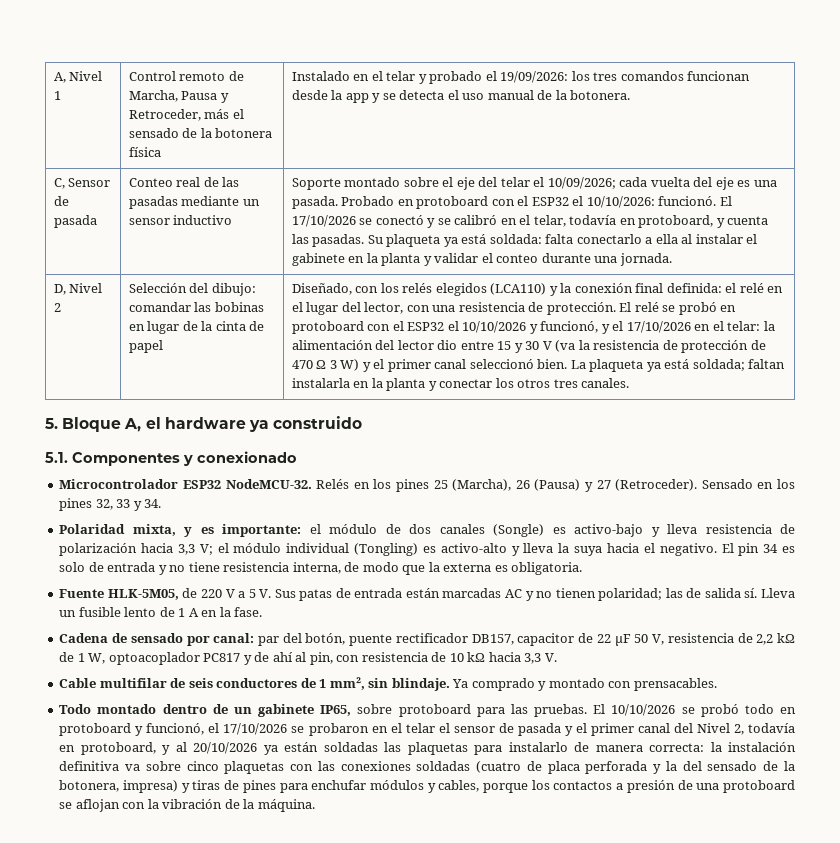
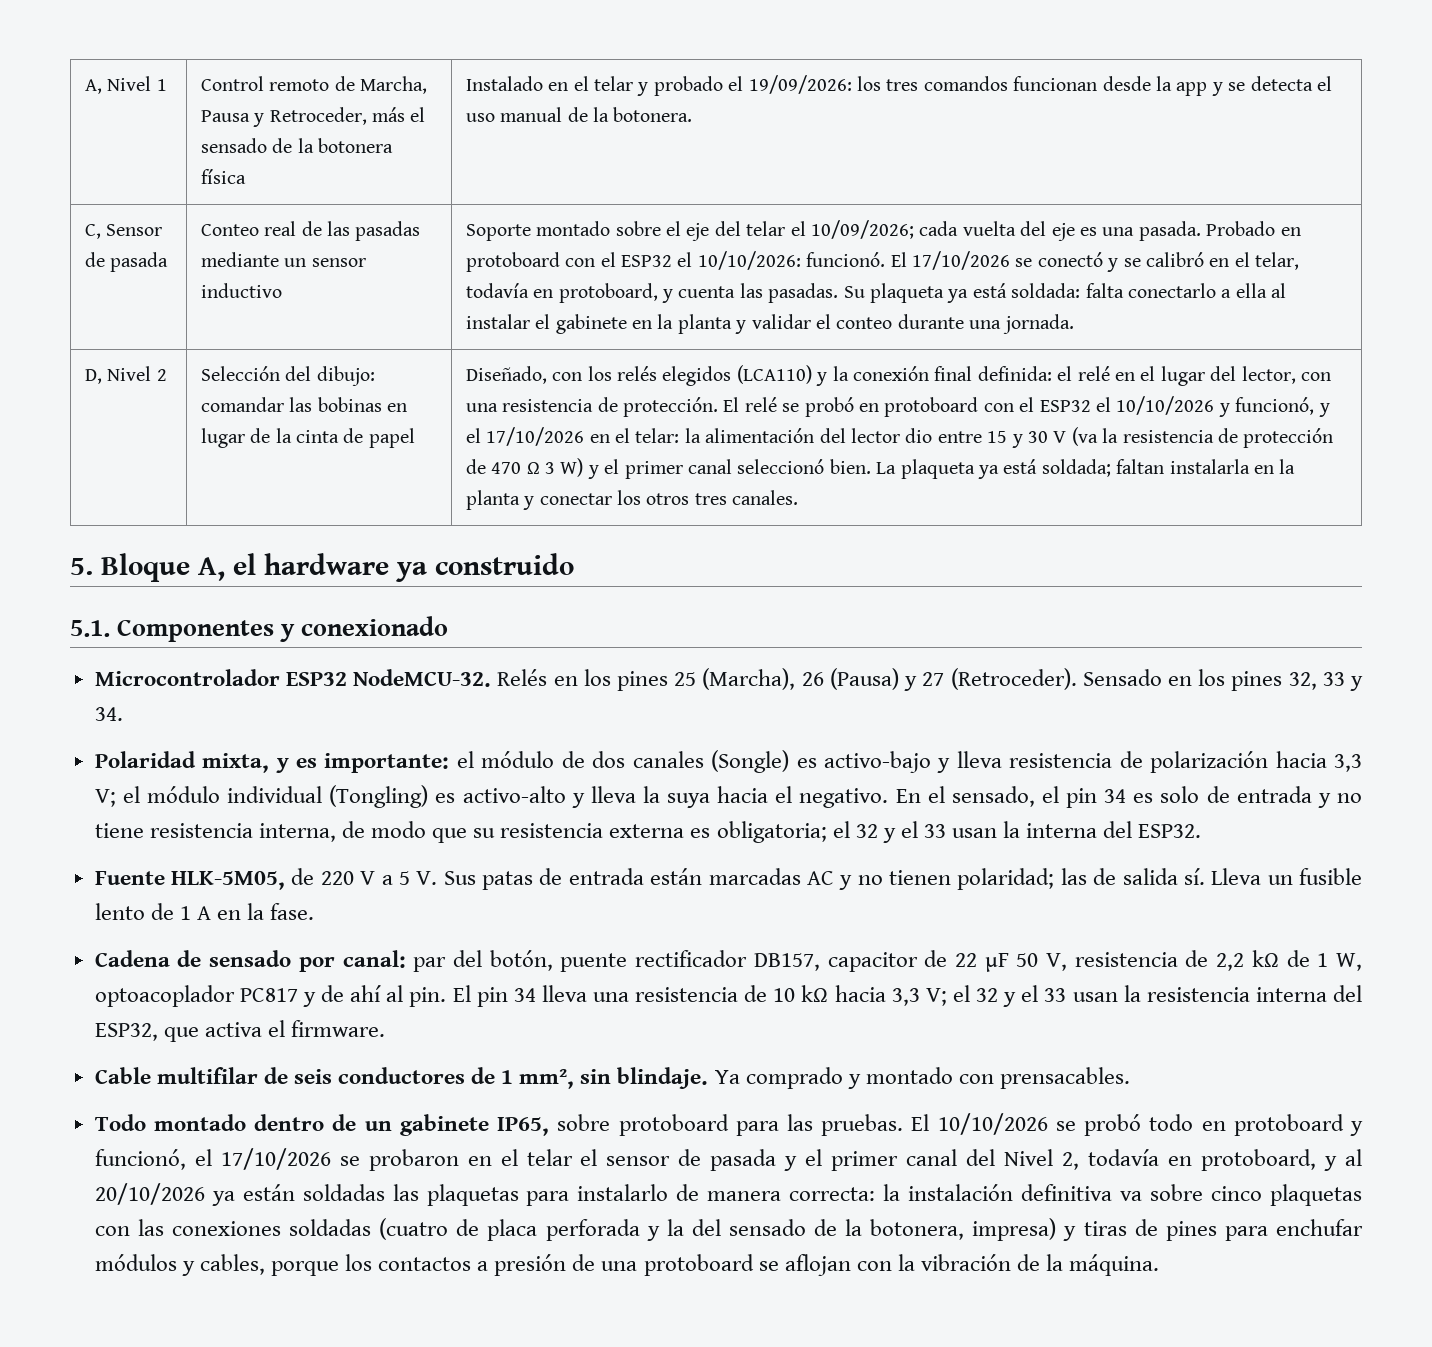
- El pin 34 es solo de entrada y no tiene resistencia interna, de modo que la externa es obligatoria.
+ En el sensado, el pin 34 es solo de entrada y no tiene resistencia interna, de modo que su resistencia externa es obligatoria; el 32 y el 33 usan la interna del ESP32.
- Cadena de sensado por canal: par del botón, puente rectificador DB157, capacitor de 22 µF 50 V, resistencia de 2,2 kΩ de 1 W, optoacoplador PC817 y de ahí al pin, con resistencia de 10 kΩ hacia 3,3 V.
+ Cadena de sensado por canal: par del botón, puente rectificador DB157, capacitor de 22 µF 50 V, resistencia de 2,2 kΩ de 1 W, optoacoplador PC817 y de ahí al pin. El pin 34 lleva una resistencia de 10 kΩ hacia 3,3 V; el 32 y el 33 usan la resistencia interna del ESP32, que activa el firmware.

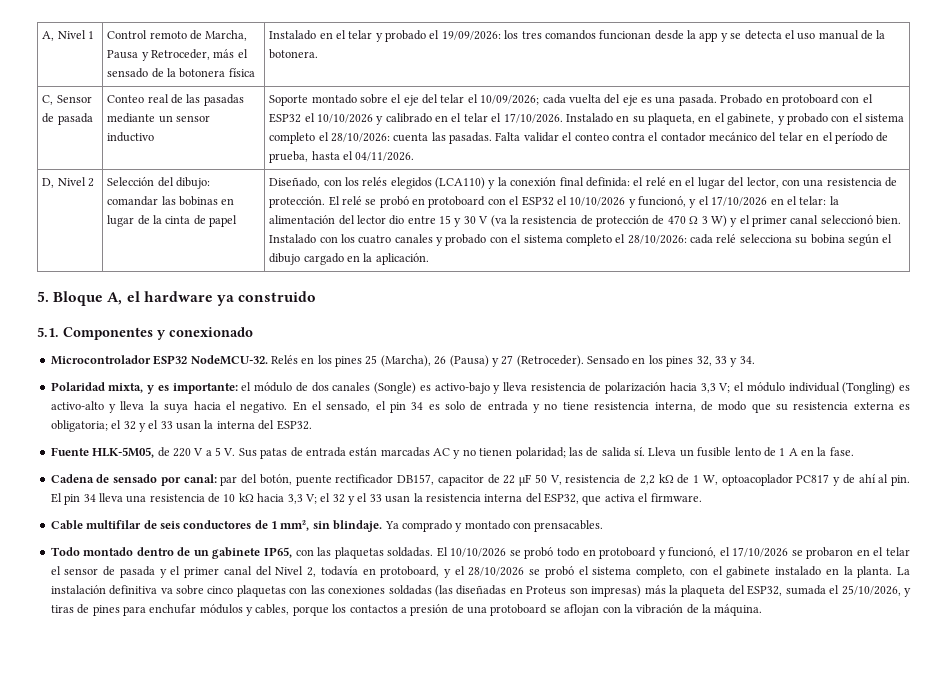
- Probado en protoboard con el ESP32 el 10/10/2026: funcionó. El 17/10/2026 se conectó y se calibró en el telar, todavía en protoboard, y cuenta las pasadas. Su plaqueta ya está soldada: falta conectarlo a ella al instalar el gabinete en la planta y validar el conteo durante una jornada.
+ Probado en protoboard con el ESP32 el 10/10/2026 y calibrado en el telar el 17/10/2026. Instalado en su plaqueta, en el gabinete, y probado con el sistema completo el 28/10/2026: cuenta las pasadas. Falta validar el conteo contra el contador mecánico del telar en el período de prueba, hasta el 04/11/2026.
- La plaqueta ya está soldada; faltan instalarla en la planta y conectar los otros tres canales.
+ Instalado con los cuatro canales y probado con el sistema completo el 28/10/2026: cada relé selecciona su bobina según el dibujo cargado en la aplicación.
- Todo montado dentro de un gabinete IP65, sobre protoboard para las pruebas.
+ Todo montado dentro de un gabinete IP65, con las plaquetas soldadas.
- El 10/10/2026 se probó todo en protoboard y funcionó, el 17/10/2026 se probaron en el telar el sensor de pasada y el primer canal del Nivel 2, todavía en protoboard, y al 20/10/2026 ya están soldadas las plaquetas para instalarlo de manera correcta: la instalación definitiva va sobre cinco plaquetas con las conexiones soldadas (cuatro de placa perforada y la del sensado de la botonera, impresa) y tiras de pines para enchufar módulos y cables, porque los contactos a presión de una protoboard se aflojan con la vibración de la máquina.
+ El 10/10/2026 se probó todo en protoboard y funcionó, el 17/10/2026 se probaron en el telar el sensor de pasada y el primer canal del Nivel 2, todavía en protoboard, y el 28/10/2026 se probó el sistema completo, con el gabinete instalado en la planta. La instalación definitiva va sobre cinco plaquetas con las conexiones soldadas (las diseñadas en Proteus son impresas) más la plaqueta del ESP32, sumada el 25/10/2026, y tiras de pines para enchufar módulos y cables, porque los contactos a presión de una protoboard se aflojan con la vibración de la máquina.

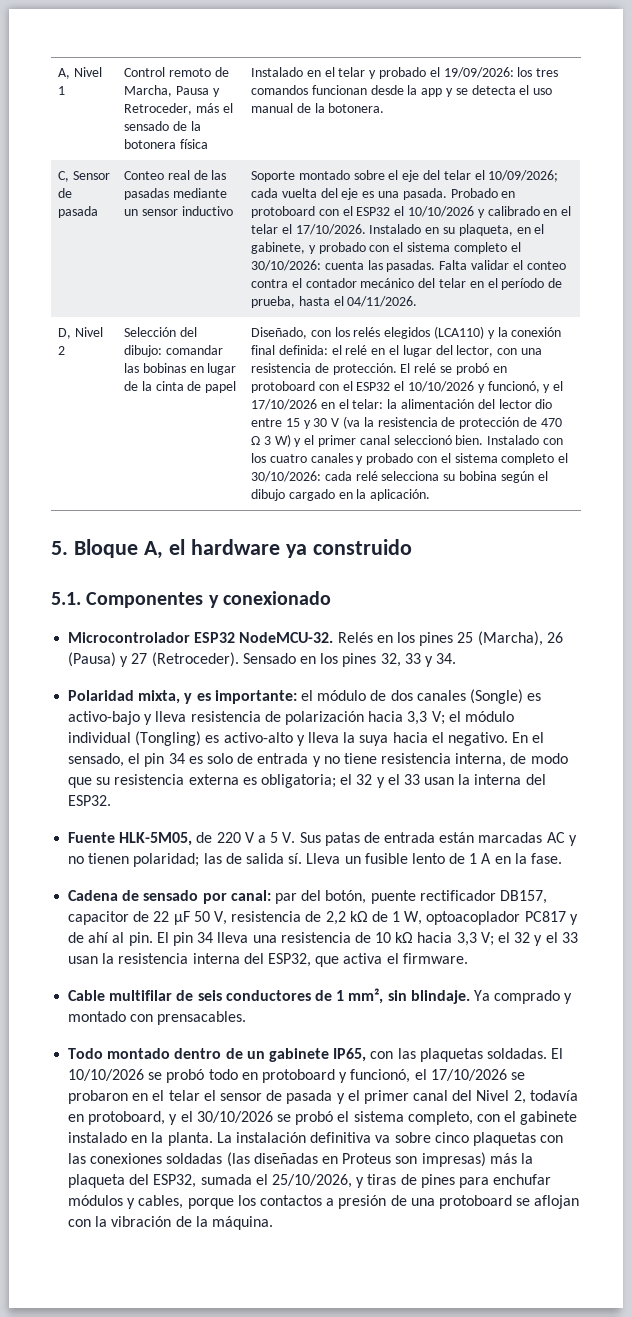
- Instalado en su plaqueta, en el gabinete, y probado con el sistema completo el 28/10/2026: cuenta las pasadas.
+ Instalado en su plaqueta, en el gabinete, y probado con el sistema completo el 30/10/2026: cuenta las pasadas.
- Instalado con los cuatro canales y probado con el sistema completo el 28/10/2026: cada relé selecciona su bobina según el dibujo cargado en la aplicación.
+ Instalado con los cuatro canales y probado con el sistema completo el 30/10/2026: cada relé selecciona su bobina según el dibujo cargado en la aplicación.
- El 10/10/2026 se probó todo en protoboard y funcionó, el 17/10/2026 se probaron en el telar el sensor de pasada y el primer canal del Nivel 2, todavía en protoboard, y el 28/10/2026 se probó el sistema completo, con el gabinete instalado en la planta.
+ El 10/10/2026 se probó todo en protoboard y funcionó, el 17/10/2026 se probaron en el telar el sensor de pasada y el primer canal del Nivel 2, todavía en protoboard, y el 30/10/2026 se probó el sistema completo, con el gabinete instalado en la planta.

